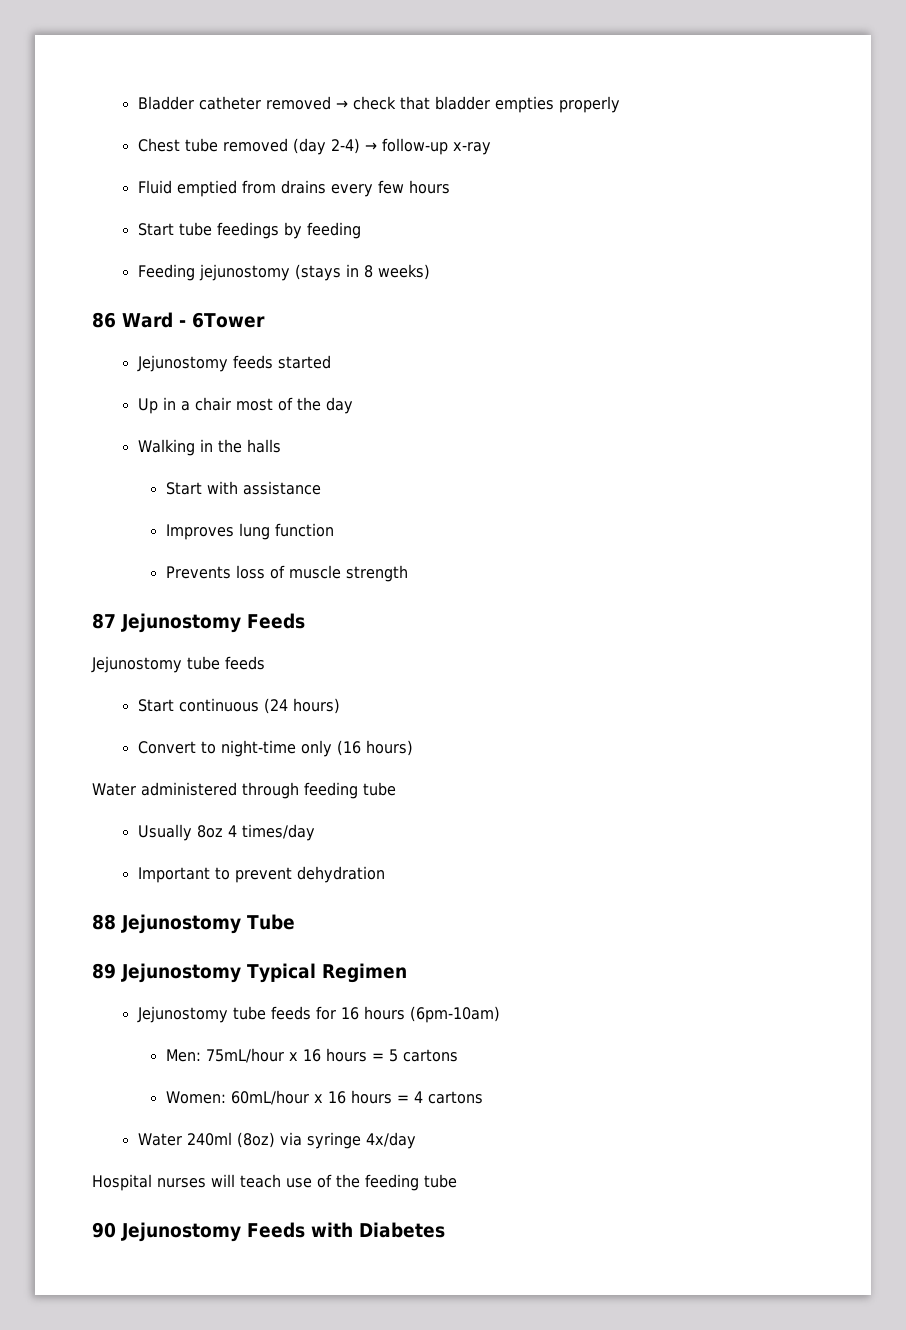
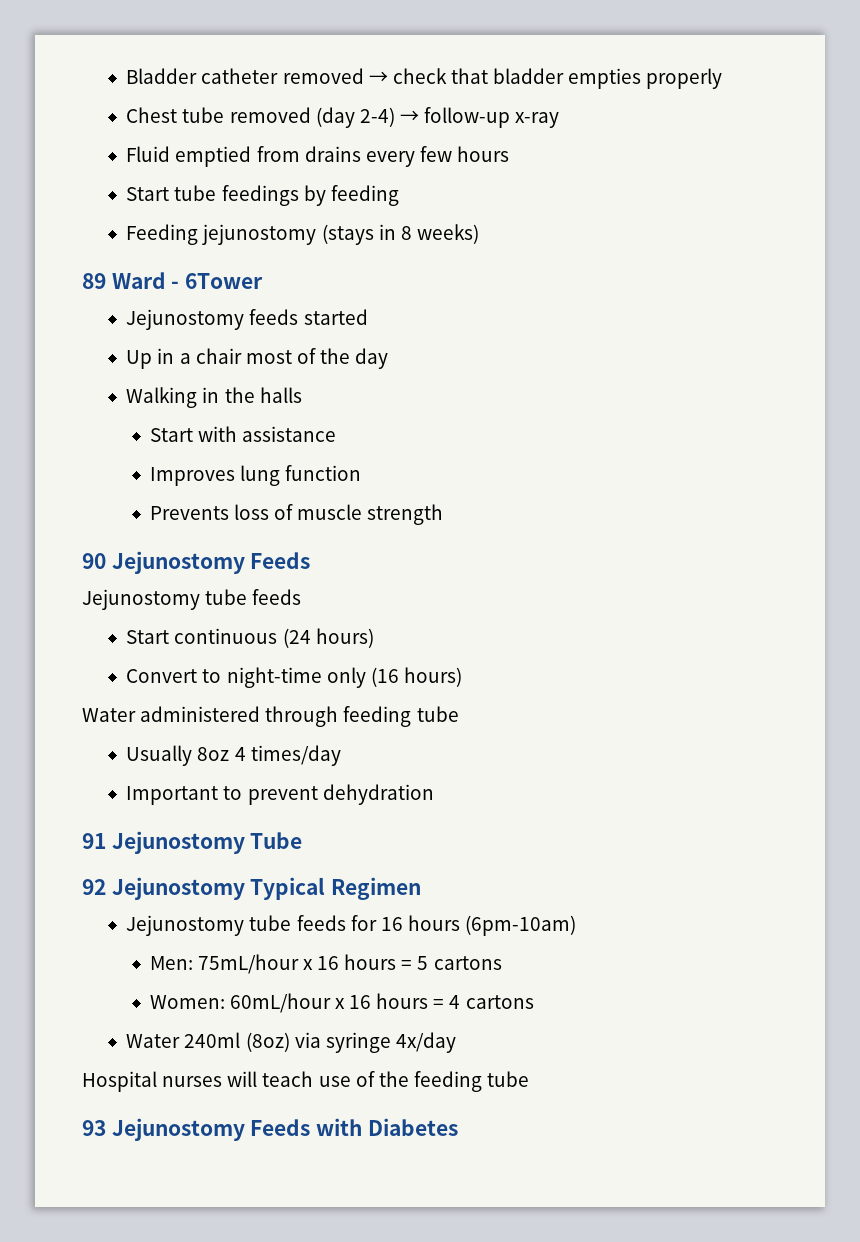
- 86 Ward - 6Tower
+ 89 Ward - 6Tower
- 87 Jejunostomy Feeds
+ 90 Jejunostomy Feeds
- 88 Jejunostomy Tube
+ 91 Jejunostomy Tube
- 89 Jejunostomy Typical Regimen
+ 92 Jejunostomy Typical Regimen
- 90 Jejunostomy Feeds with Diabetes
+ 93 Jejunostomy Feeds with Diabetes

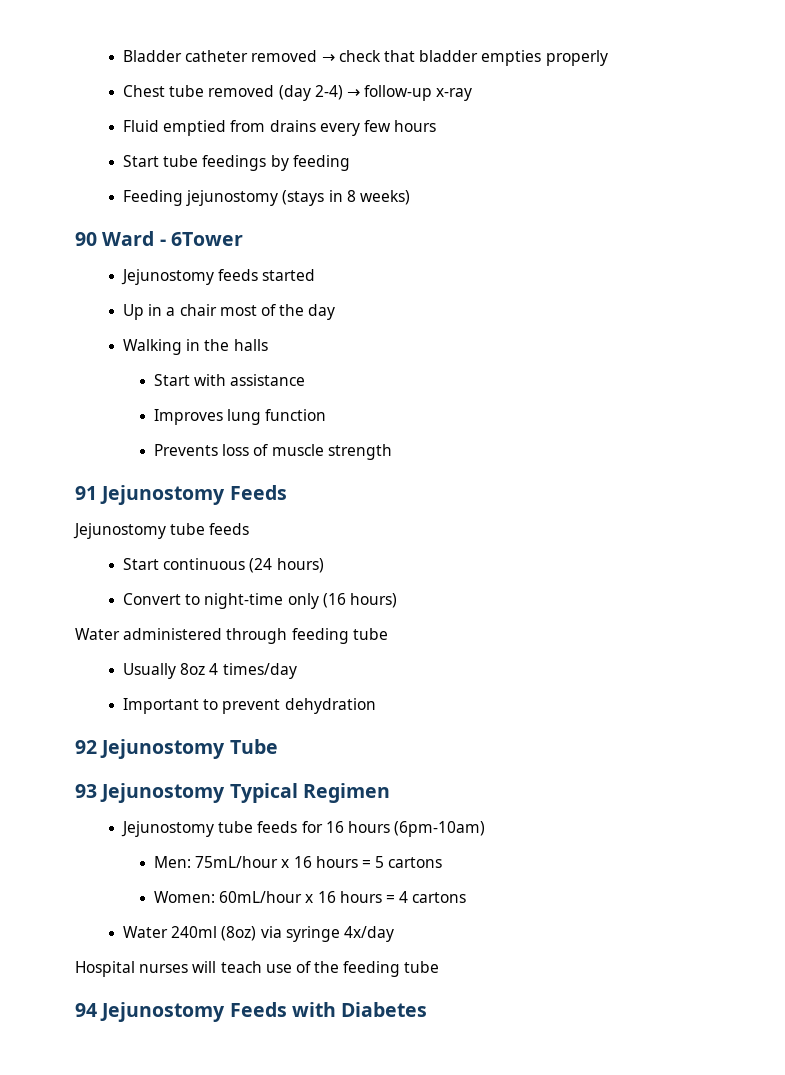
- 89 Ward - 6Tower
+ 90 Ward - 6Tower
- 90 Jejunostomy Feeds
+ 91 Jejunostomy Feeds
- 91 Jejunostomy Tube
+ 92 Jejunostomy Tube
- 92 Jejunostomy Typical Regimen
+ 93 Jejunostomy Typical Regimen
- 93 Jejunostomy Feeds with Diabetes
+ 94 Jejunostomy Feeds with Diabetes

